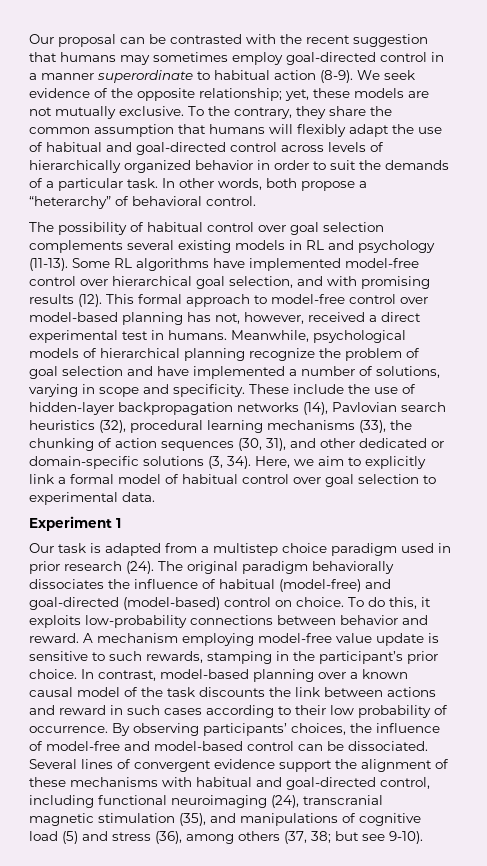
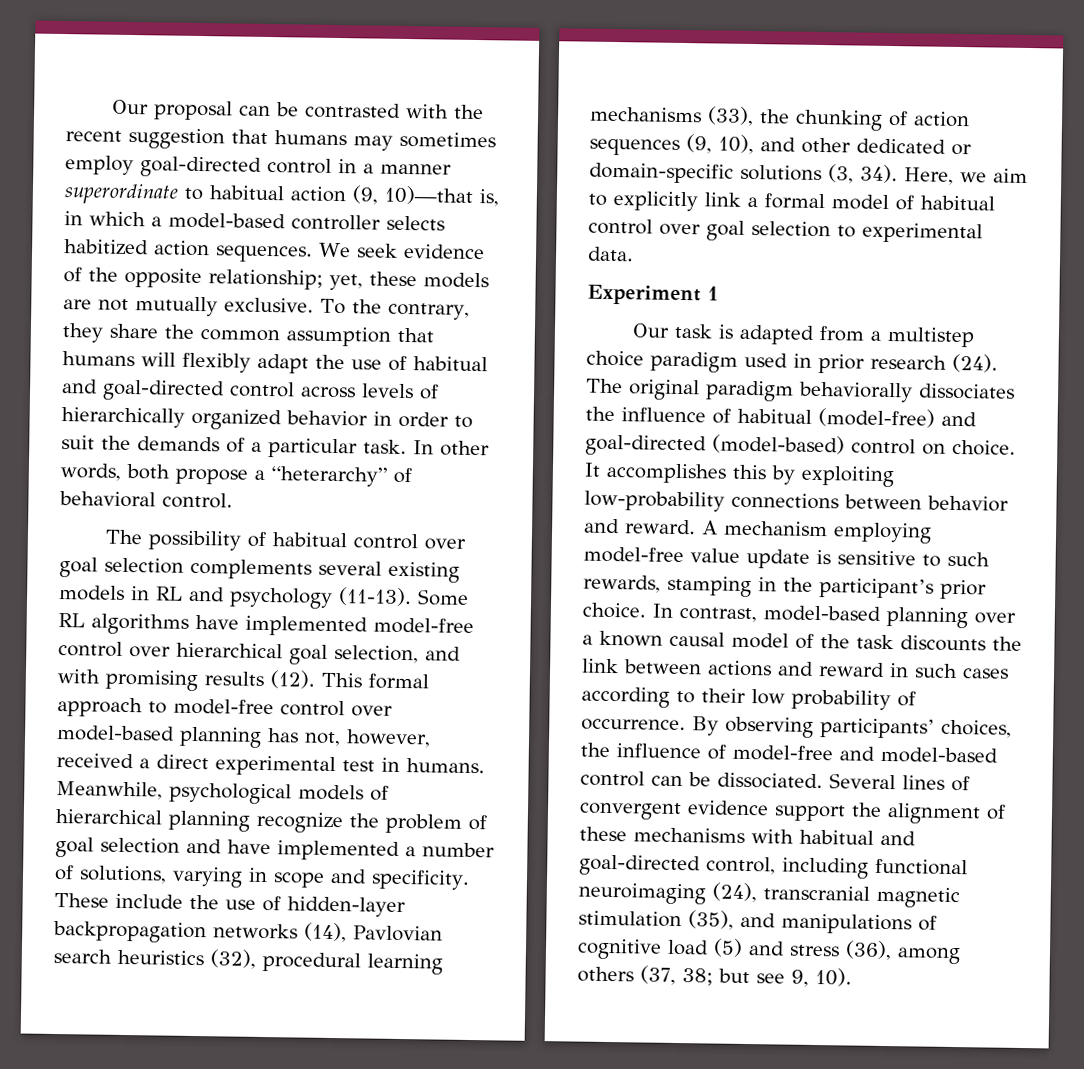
- Our proposal can be contrasted with the recent suggestion that humans may sometimes employ goal-directed control in a manner superordinate to habitual action (8-9).
+ Our proposal can be contrasted with the recent suggestion that humans may sometimes employ goal-directed control in a manner superordinate to habitual action (9, 10)—that is, in which a model-based controller selects habitized action sequences.
- These include the use of hidden-layer backpropagation networks (14), Pavlovian search heuristics (32), procedural learning mechanisms (33), the chunking of action sequences (30, 31), and other dedicated or domain-specific solutions (3, 34).
+ These include the use of hidden-layer backpropagation networks (14), Pavlovian search heuristics (32), procedural learning mechanisms (33), the chunking of action sequences (9, 10), and other dedicated or domain-specific solutions (3, 34).
- To do this, it exploits low-probability connections between behavior and reward.
+ It accomplishes this by exploiting low-probability connections between behavior and reward.
- Several lines of convergent evidence support the alignment of these mechanisms with habitual and goal-directed control, including functional neuroimaging (24), transcranial magnetic stimulation (35), and manipulations of cognitive load (5) and stress (36), among others (37, 38; but see 9-10).
+ Several lines of convergent evidence support the alignment of these mechanisms with habitual and goal-directed control, including functional neuroimaging (24), transcranial magnetic stimulation (35), and manipulations of cognitive load (5) and stress (36), among others (37, 38; but see 9, 10).

